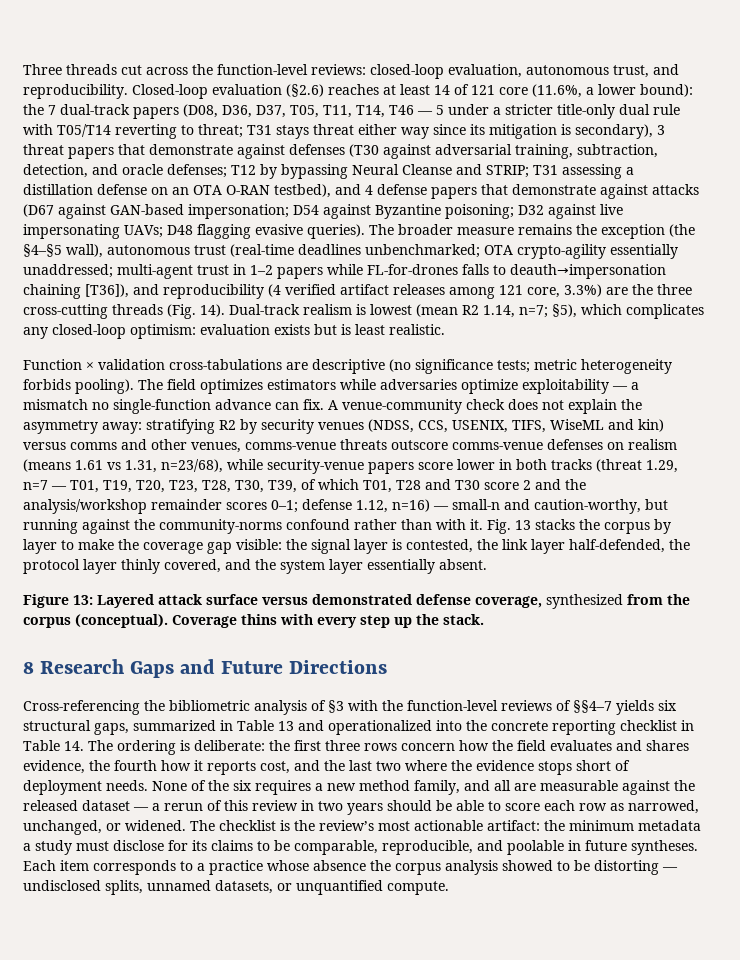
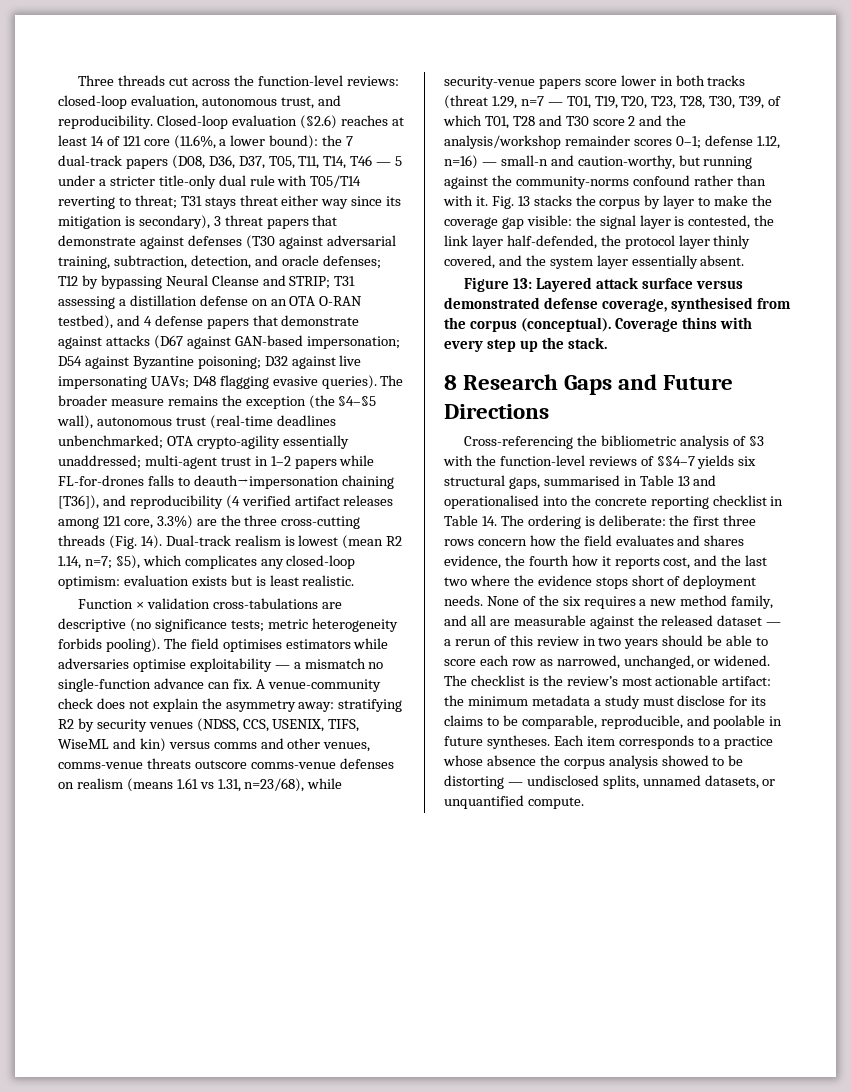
- The field optimizes estimators while adversaries optimize exploitability — a mismatch no single-function advance can fix.
+ The field optimises estimators while adversaries optimise exploitability — a mismatch no single-function advance can fix.
- Figure 13: Layered attack surface versus demonstrated defense coverage, synthesized from the corpus (conceptual).
+ Figure 13: Layered attack surface versus demonstrated defense coverage, synthesised from the corpus (conceptual).
- Cross-referencing the bibliometric analysis of §3 with the function-level reviews of §§4–7 yields six structural gaps, summarized in Table 13 and operationalized into the concrete reporting checklist in Table 14. The ordering is deliberate:
+ Cross-referencing the bibliometric analysis of §3 with the function-level reviews of §§4–7 yields six structural gaps, summarised in Table 13 and operationalised into the concrete reporting checklist in Table 14. The ordering is deliberate:

